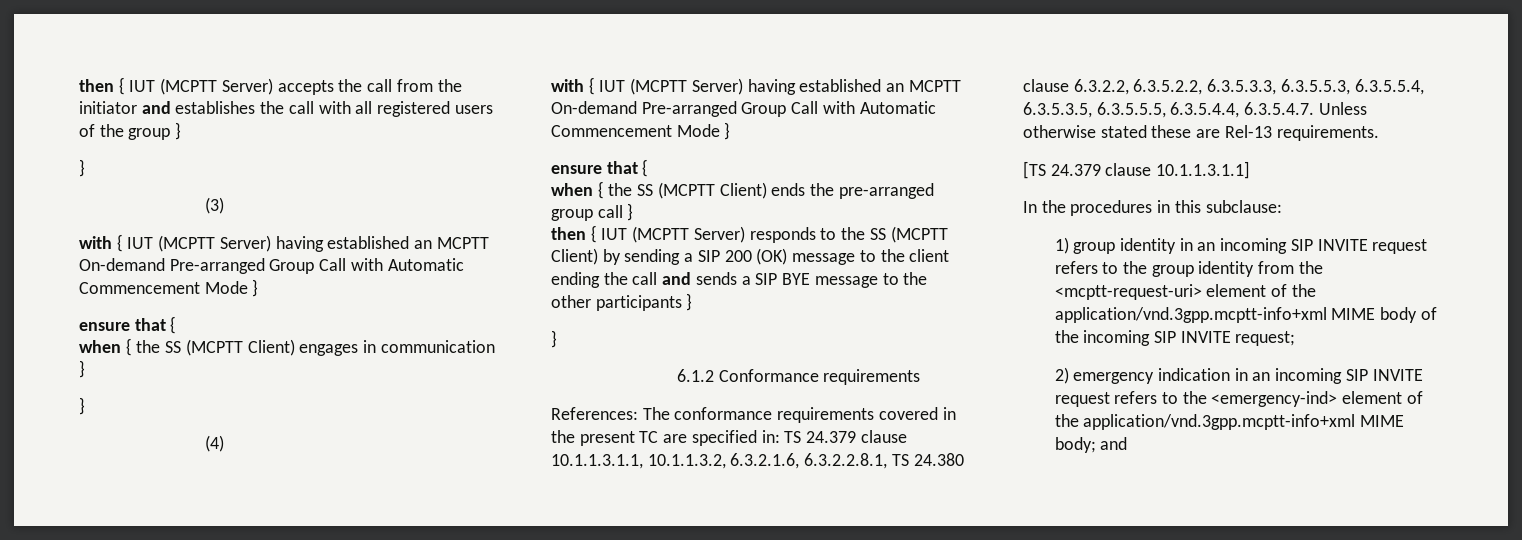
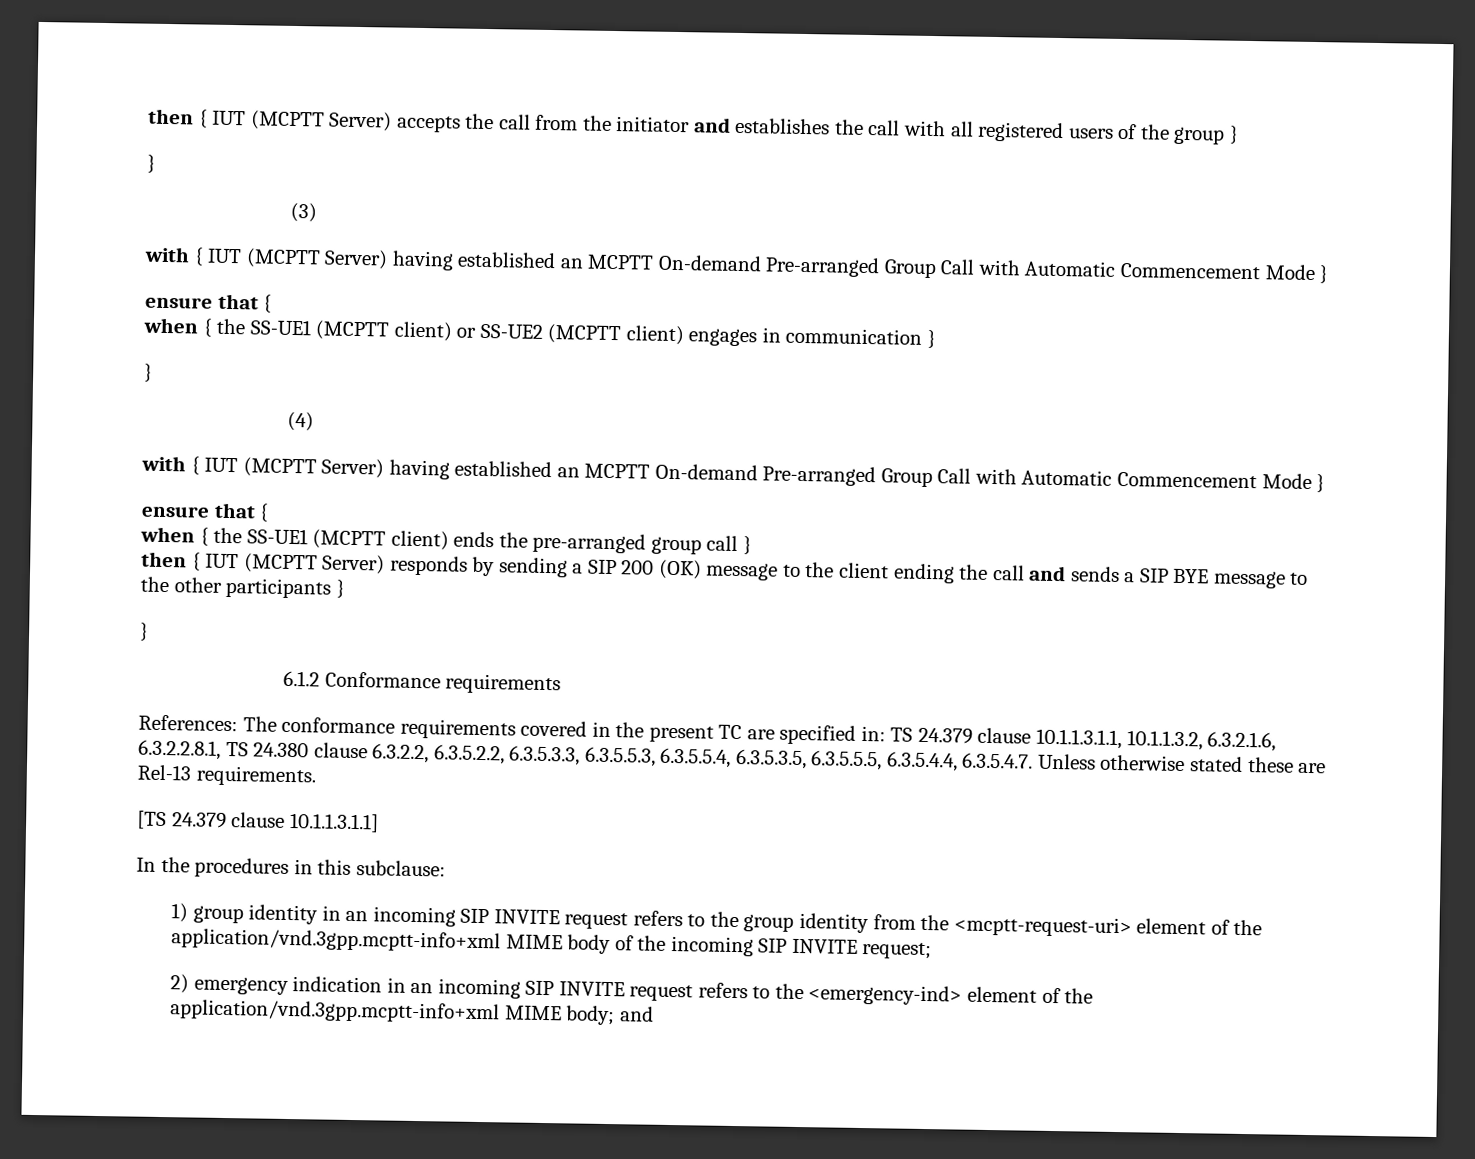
- when { the SS (MCPTT Client) engages in communication }
+ when { the SS-UE1 (MCPTT client) or SS-UE2 (MCPTT client) engages in communication }
- when { the SS (MCPTT Client) ends the pre-arranged group call }
+ when { the SS-UE1 (MCPTT client) ends the pre-arranged group call }
- then { IUT (MCPTT Server) responds to the SS (MCPTT Client) by sending a SIP 200 (OK) message to the client ending the call and sends a SIP BYE message to the other participants }
+ then { IUT (MCPTT Server) responds by sending a SIP 200 (OK) message to the client ending the call and sends a SIP BYE message to the other participants }

